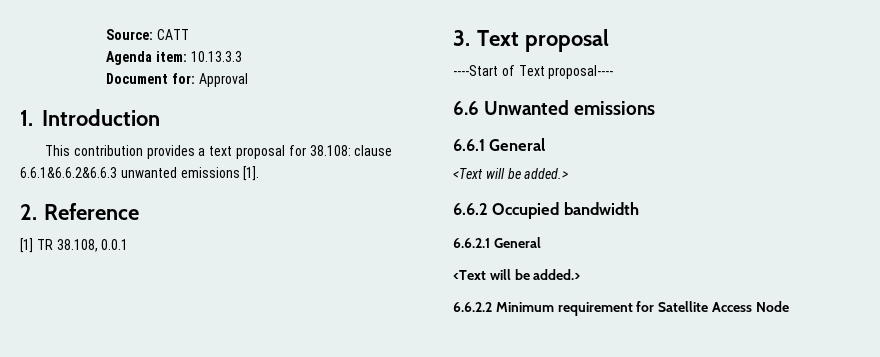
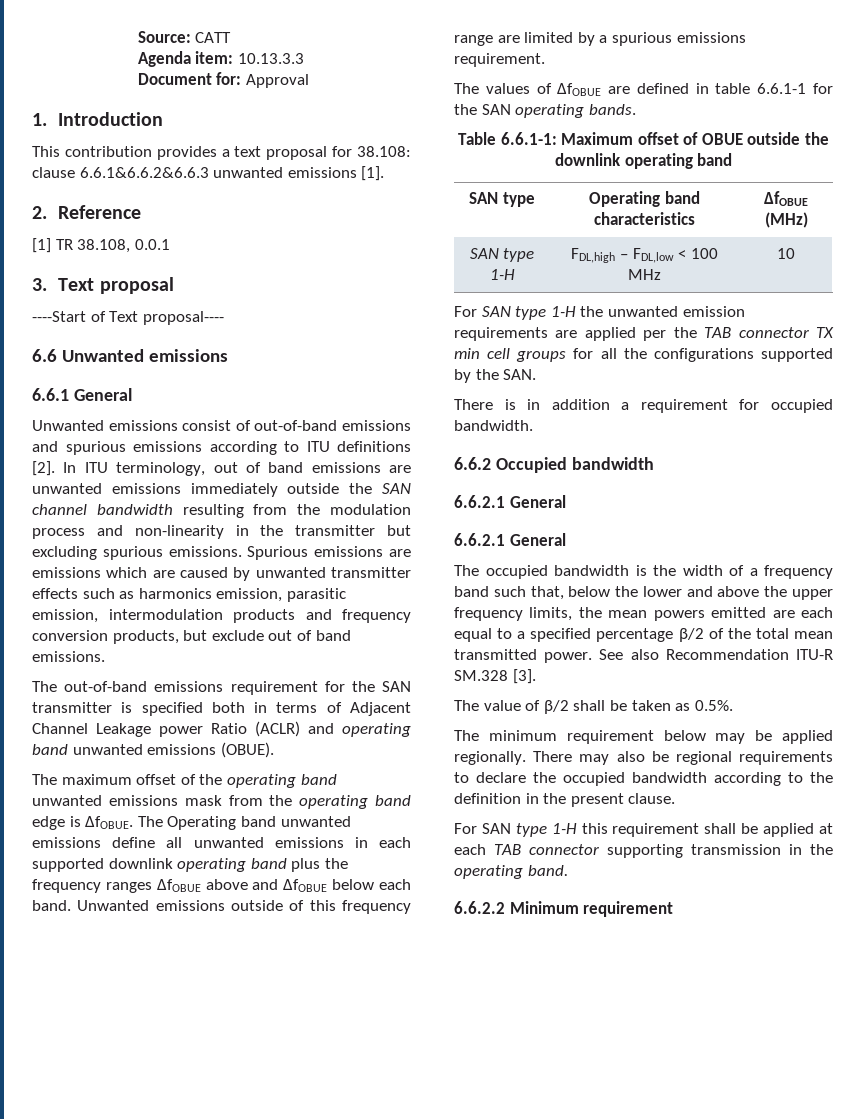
  6.6.1 General
- <Text will be added.>
+ Unwanted emissions consist of out-of-band emissions and spurious emissions according to ITU definitions [2]. In ITU terminology, out of band emissions are unwanted emissions immediately outside the SAN channel bandwidth resulting from the modulation process and non-linearity in the transmitter but excluding spurious emissions. Spurious emissions are emissions which are caused by unwanted transmitter effects such as harmonics emission, parasitic emission, intermodulation products and frequency conversion products, but exclude out of band emissions.
+ The out-of-band emissions requirement for the SAN transmitter is specified both in terms of Adjacent Channel Leakage power Ratio (ACLR) and operating band unwanted emissions (OBUE).
+ The maximum offset of the operating band unwanted emissions mask from the operating band edge is ΔfOBUE. The Operating band unwanted emissions define all unwanted emissions in each supported downlink operating band plus the frequency ranges ΔfOBUE above and ΔfOBUE below each band. Unwanted emissions outside of this frequency range are limited by a spurious emissions requirement.
+ The values of ΔfOBUE are defined in table 6.6.1-1 for the SAN operating bands.
+ Table 6.6.1-1: Maximum offset of OBUE outside the downlink operating band
+ SAN type | Operating band characteristics | ΔfOBUE (MHz)
+ SAN type 1-H | FDL,high – FDL,low < 100 MHz | 10
+ For SAN type 1-H the unwanted emission requirements are applied per the TAB connector TX min cell groups for all the configurations supported by the SAN.
+ There is in addition a requirement for occupied bandwidth.
  6.6.2 Occupied bandwidth
  6.6.2.1 General
- <Text will be added.>
+ 6.6.2.1 General
+ The occupied bandwidth is the width of a frequency band such that, below the lower and above the upper frequency limits, the mean powers emitted are each equal to a specified percentage β/2 of the total mean transmitted power. See also Recommendation ITU-R SM.328 [3].
+ The value of β/2 shall be taken as 0.5%.
+ The minimum requirement below may be applied regionally. There may also be regional requirements to declare the occupied bandwidth according to the definition in the present clause.
+ For SAN type 1-H this requirement shall be applied at each TAB connector supporting transmission in the operating band.
- 6.6.2.2 Minimum requirement for Satellite Access Node
+ 6.6.2.2 Minimum requirement

